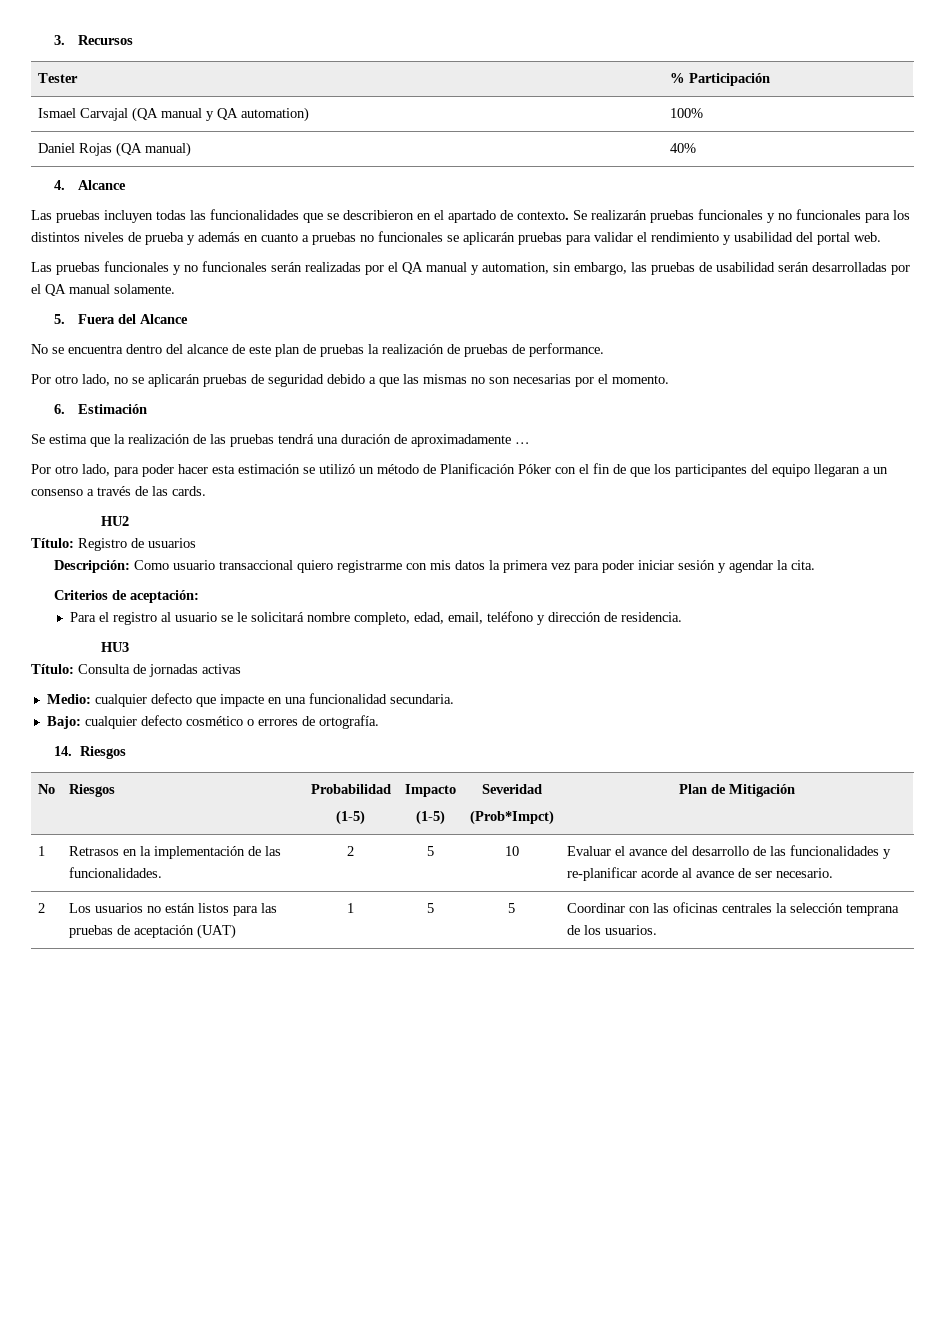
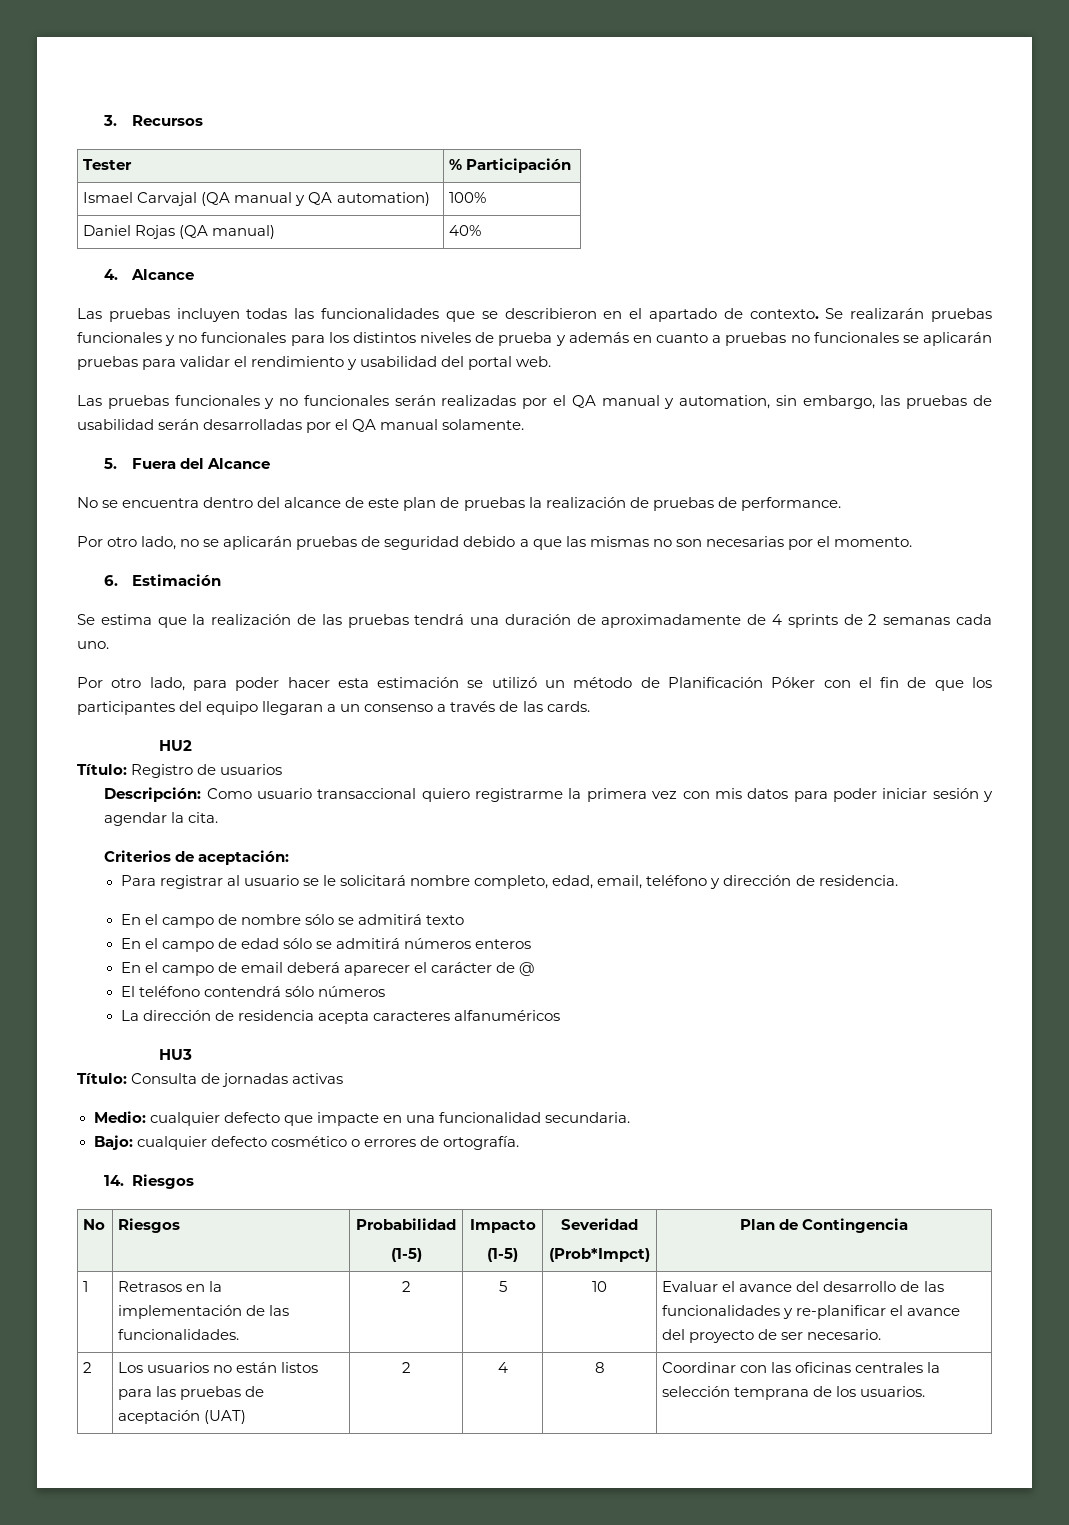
- Se estima que la realización de las pruebas tendrá una duración de aproximadamente …
+ Se estima que la realización de las pruebas tendrá una duración de aproximadamente de 4 sprints de 2 semanas cada uno.
- Descripción: Como usuario transaccional quiero registrarme con mis datos la primera vez para poder iniciar sesión y agendar la cita.
+ Descripción: Como usuario transaccional quiero registrarme la primera vez con mis datos para poder iniciar sesión y agendar la cita.
- Para el registro al usuario se le solicitará nombre completo, edad, email, teléfono y dirección de residencia.
+ Para registrar al usuario se le solicitará nombre completo, edad, email, teléfono y dirección de residencia.
+ En el campo de nombre sólo se admitirá texto
+ En el campo de edad sólo se admitirá números enteros
+ En el campo de email deberá aparecer el carácter de @
+ El teléfono contendrá sólo números
+ La dirección de residencia acepta caracteres alfanuméricos
  No | Riesgos | Probabilidad
  (1-5) | Impacto
  (1-5) | Severidad
- (Prob*Impct) | Plan de Mitigación
+ (Prob*Impct) | Plan de Contingencia
- 1 | Retrasos en la implementación de las funcionalidades. | 2 | 5 | 10 | Evaluar el avance del desarrollo de las funcionalidades y re-planificar acorde al avance de ser necesario.
+ 1 | Retrasos en la implementación de las funcionalidades. | 2 | 5 | 10 | Evaluar el avance del desarrollo de las funcionalidades y re-planificar el avance del proyecto de ser necesario.
- 2 | Los usuarios no están listos para las pruebas de aceptación (UAT) | 1 | 5 | 5 | Coordinar con las oficinas centrales la selección temprana de los usuarios.
+ 2 | Los usuarios no están listos para las pruebas de aceptación (UAT) | 2 | 4 | 8 | Coordinar con las oficinas centrales la selección temprana de los usuarios.

